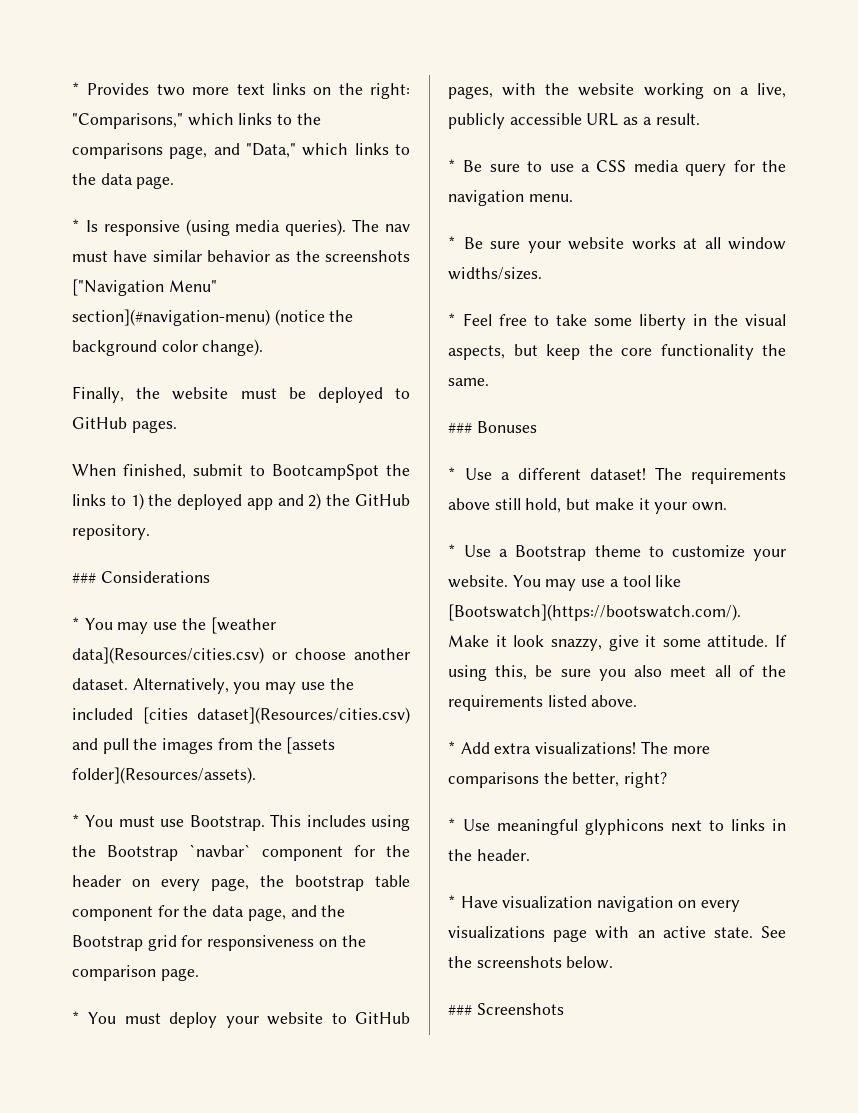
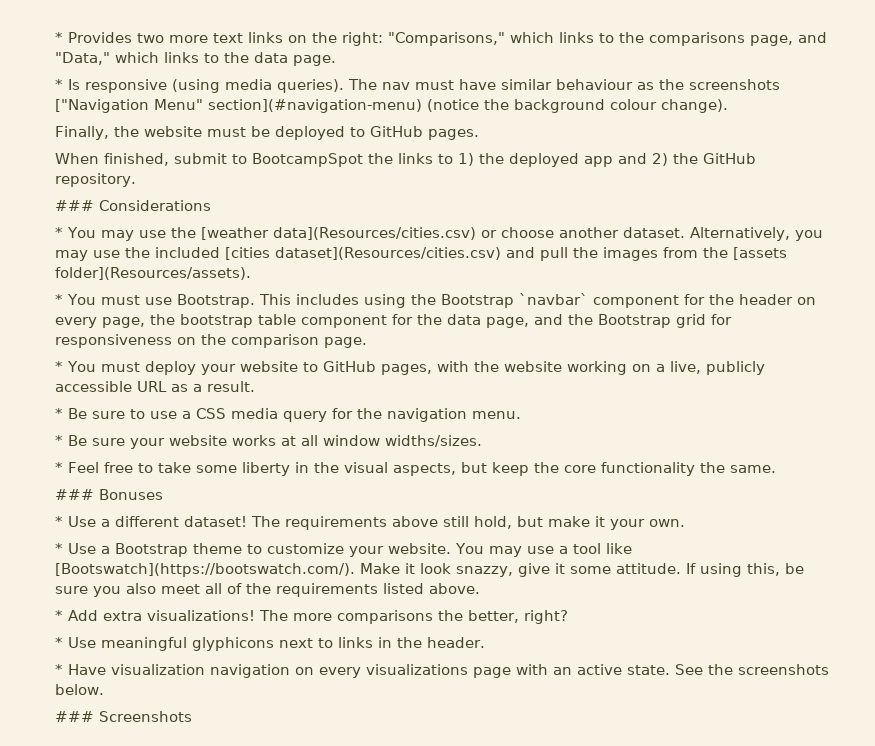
- The nav must have similar behavior as the screenshots ["Navigation Menu" section](#navigation-menu) (notice the background color change).
+ The nav must have similar behaviour as the screenshots ["Navigation Menu" section](#navigation-menu) (notice the background colour change).

